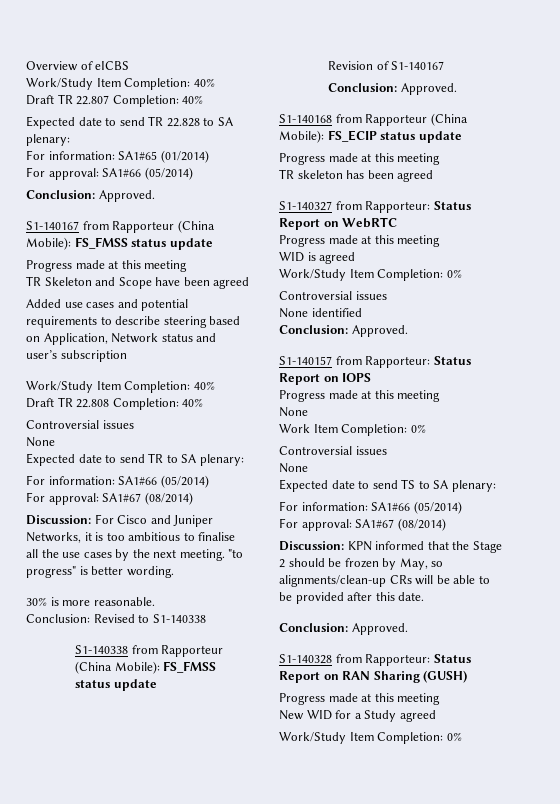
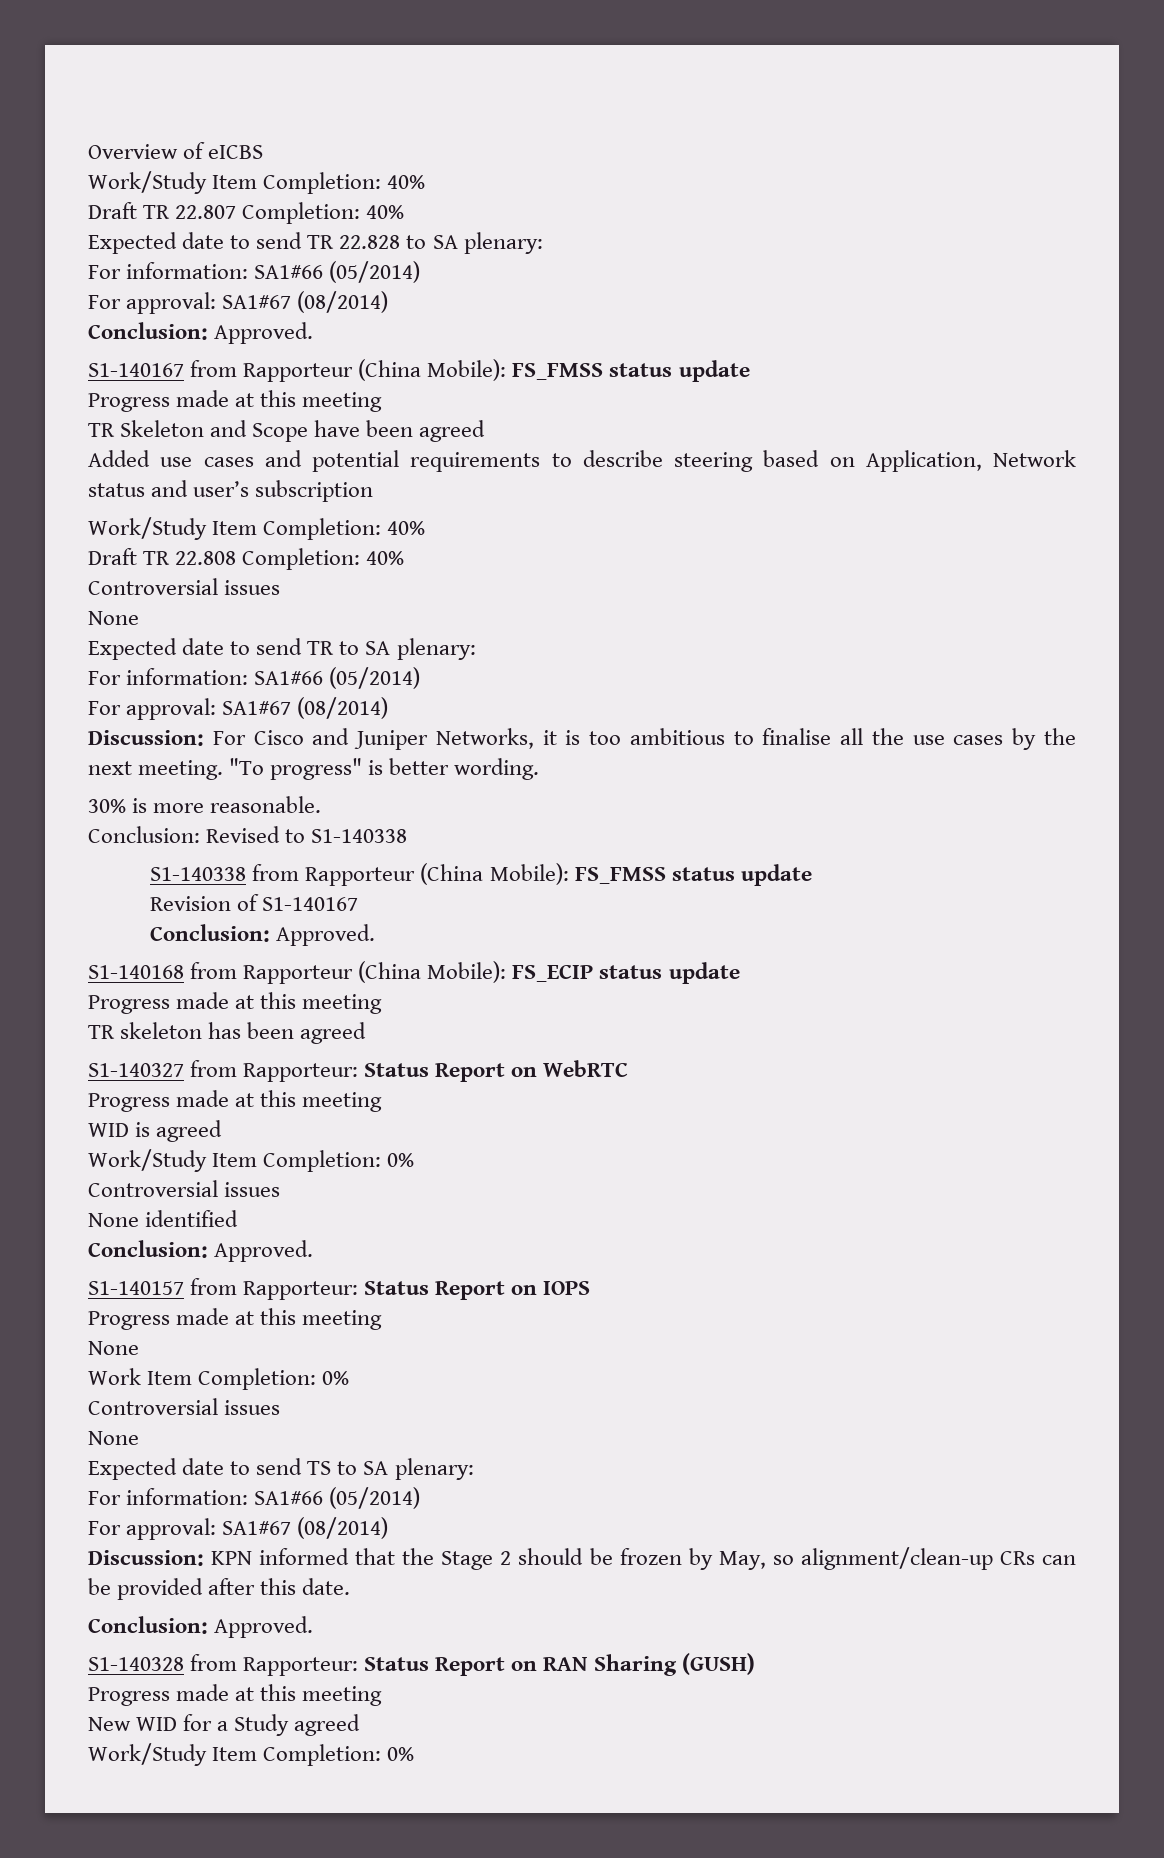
  Expected date to send TR 22.828 to SA plenary:
- For information: SA1#65 (01/2014)
- For approval: SA1#66 (05/2014)
+ For information: SA1#66 (05/2014)
+ For approval: SA1#67 (08/2014)
- "to progress" is better wording.
+ "To progress" is better wording.
- Discussion: KPN informed that the Stage 2 should be frozen by May, so alignments/clean-up CRs will be able to be provided after this date.
+ Discussion: KPN informed that the Stage 2 should be frozen by May, so alignment/clean-up CRs can be provided after this date.

